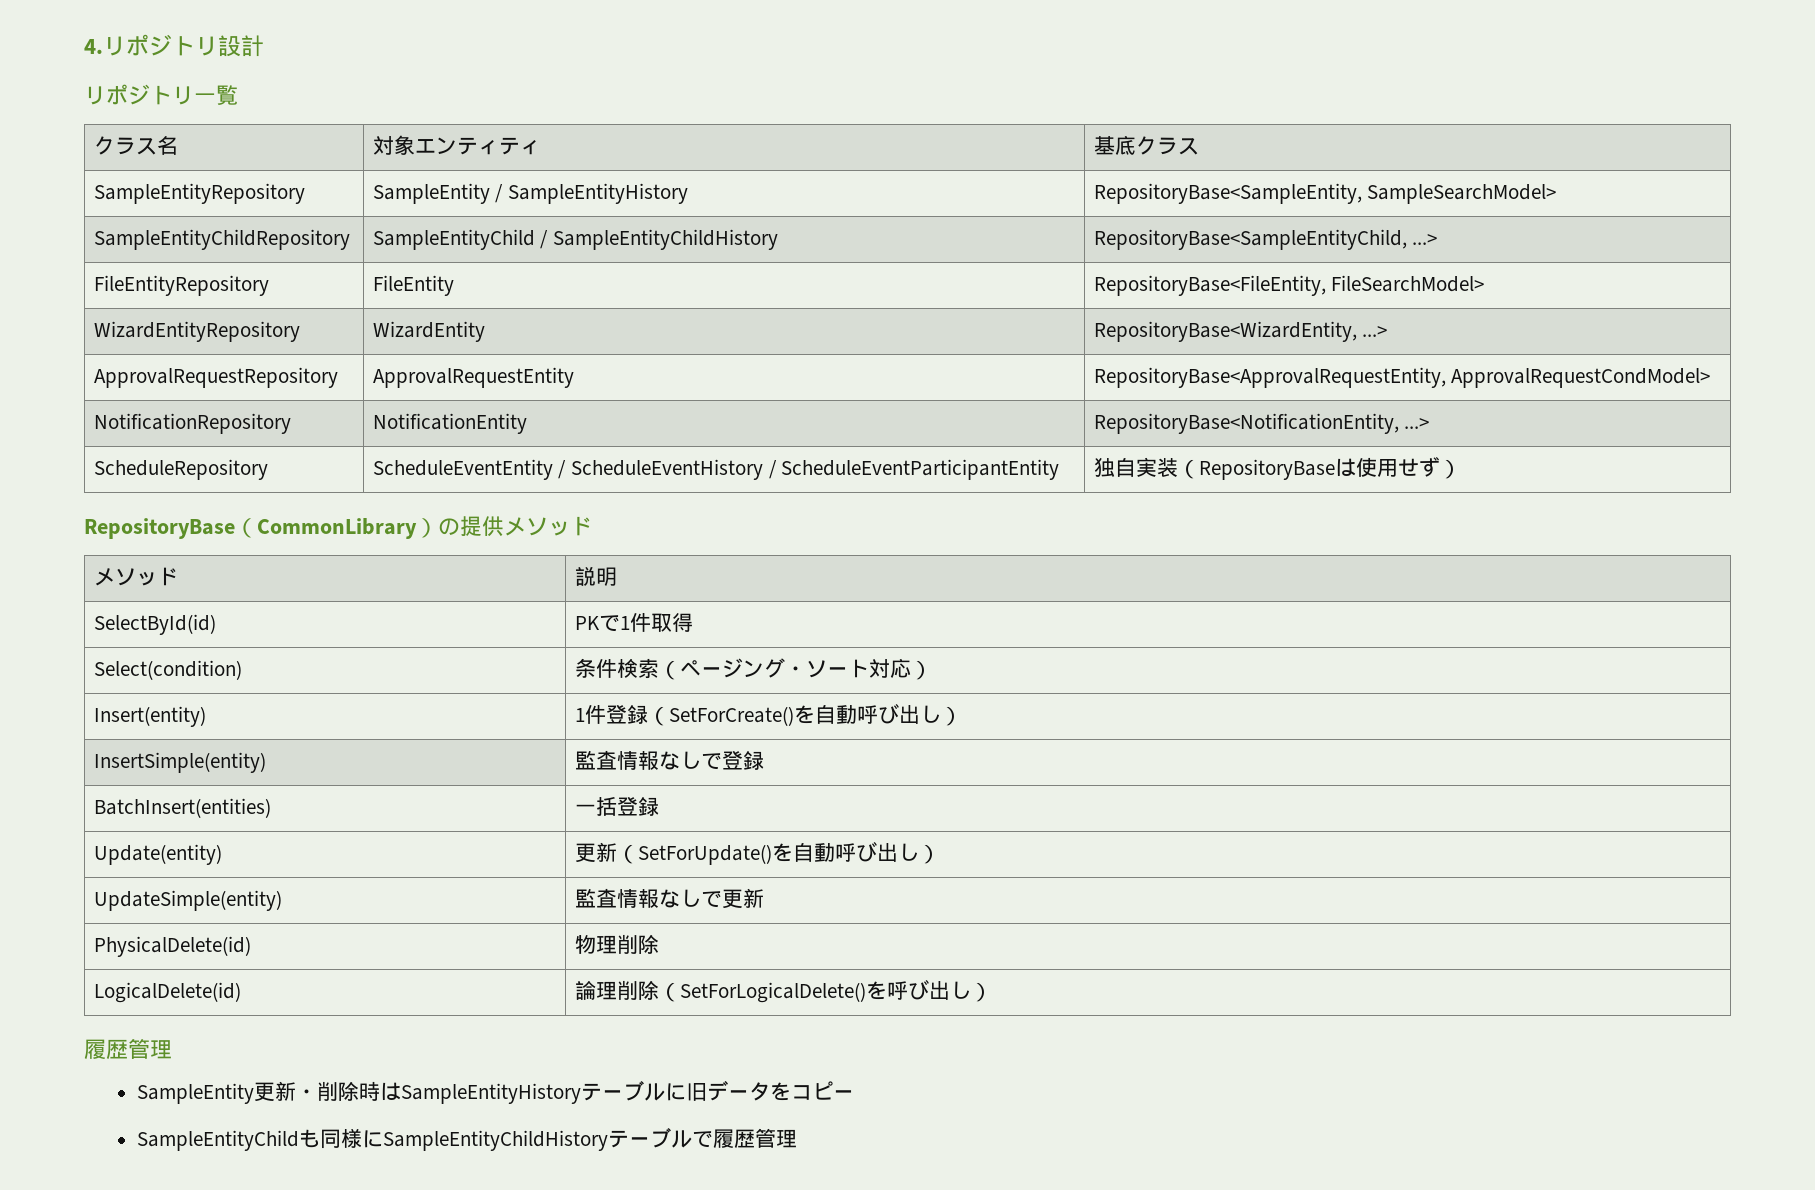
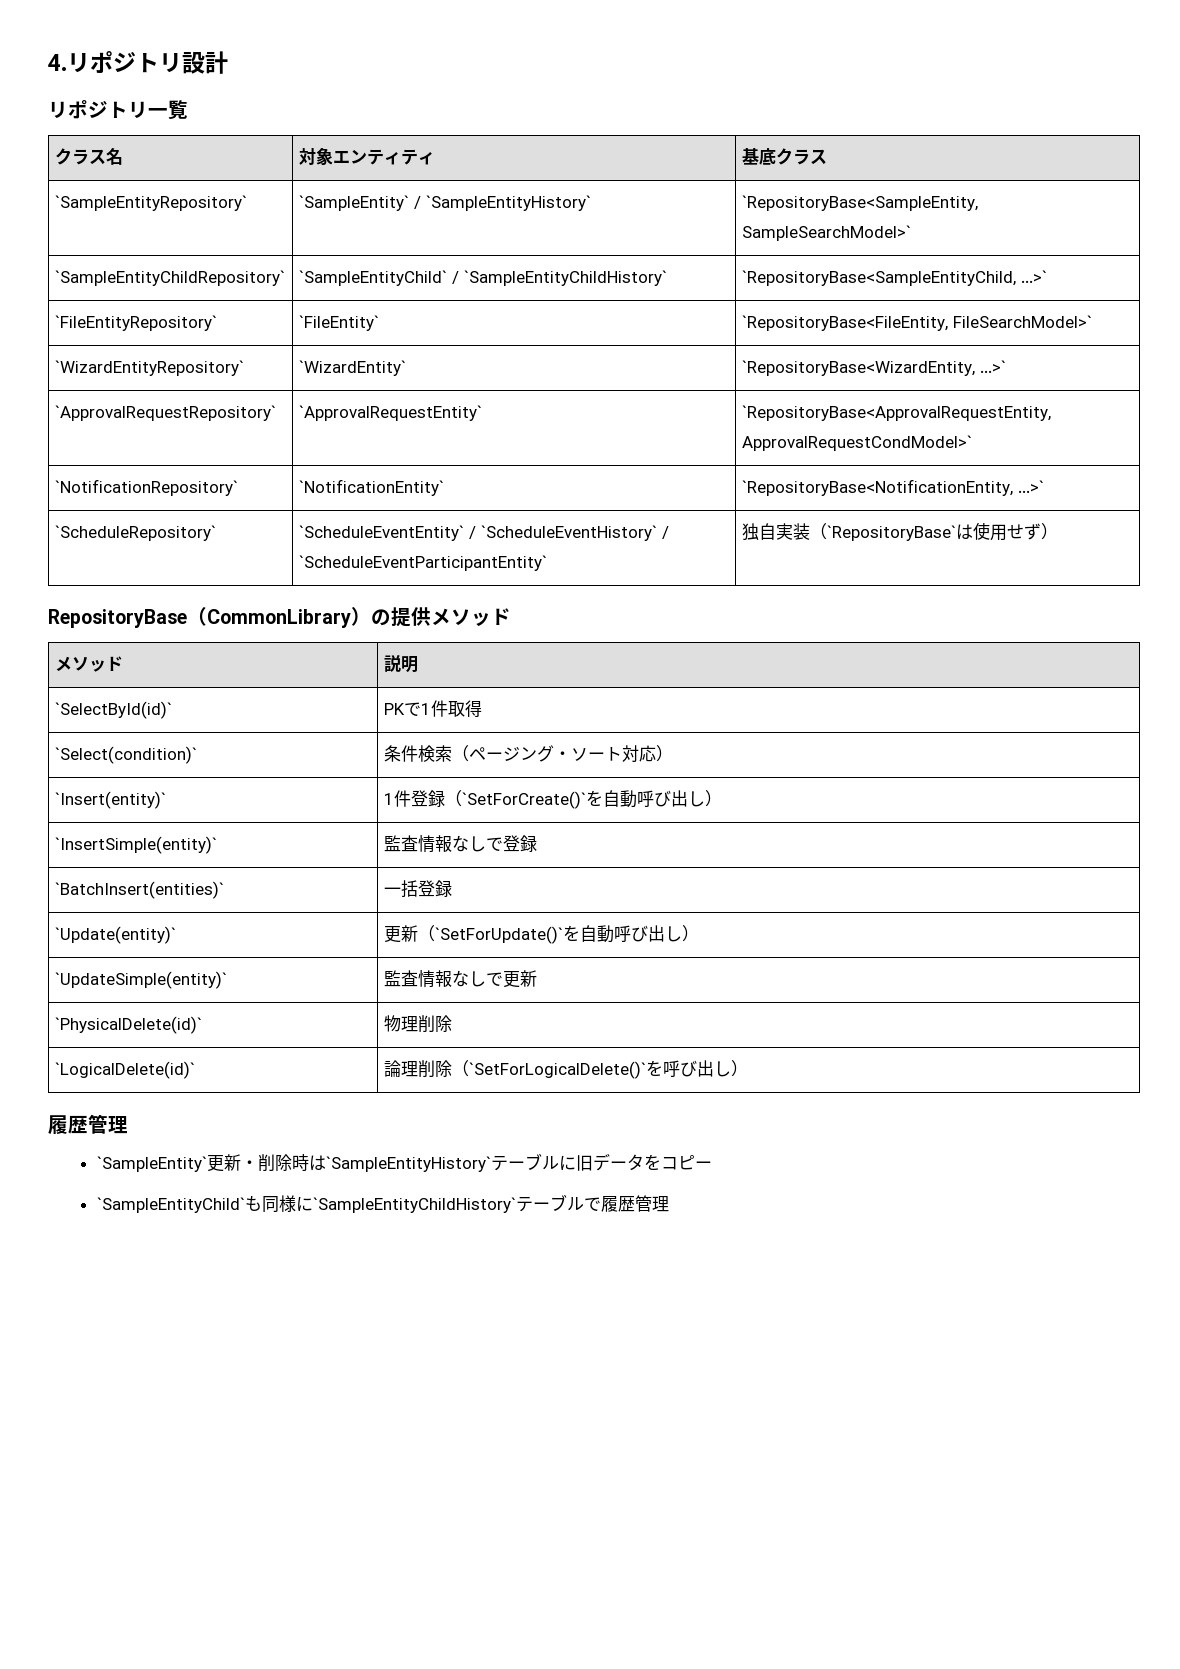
- SampleEntityRepository | SampleEntity / SampleEntityHistory | RepositoryBase<SampleEntity, SampleSearchModel>
- SampleEntityChildRepository | SampleEntityChild / SampleEntityChildHistory | RepositoryBase<SampleEntityChild, ...>
- FileEntityRepository | FileEntity | RepositoryBase<FileEntity, FileSearchModel>
- WizardEntityRepository | WizardEntity | RepositoryBase<WizardEntity, ...>
- ApprovalRequestRepository | ApprovalRequestEntity | RepositoryBase<ApprovalRequestEntity, ApprovalRequestCondModel>
- NotificationRepository | NotificationEntity | RepositoryBase<NotificationEntity, ...>
- ScheduleRepository | ScheduleEventEntity / ScheduleEventHistory / ScheduleEventParticipantEntity | 独自実装（RepositoryBaseは使用せず）
+ `SampleEntityRepository` | `SampleEntity` / `SampleEntityHistory` | `RepositoryBase<SampleEntity, SampleSearchModel>`
+ `SampleEntityChildRepository` | `SampleEntityChild` / `SampleEntityChildHistory` | `RepositoryBase<SampleEntityChild, ...>`
+ `FileEntityRepository` | `FileEntity` | `RepositoryBase<FileEntity, FileSearchModel>`
+ `WizardEntityRepository` | `WizardEntity` | `RepositoryBase<WizardEntity, ...>`
+ `ApprovalRequestRepository` | `ApprovalRequestEntity` | `RepositoryBase<ApprovalRequestEntity, ApprovalRequestCondModel>`
+ `NotificationRepository` | `NotificationEntity` | `RepositoryBase<NotificationEntity, ...>`
+ `ScheduleRepository` | `ScheduleEventEntity` / `ScheduleEventHistory` / `ScheduleEventParticipantEntity` | 独自実装（`RepositoryBase`は使用せず）
- SelectById(id) | PKで1件取得
+ `SelectById(id)` | PKで1件取得
- Select(condition) | 条件検索（ページング・ソート対応）
+ `Select(condition)` | 条件検索（ページング・ソート対応）
- Insert(entity) | 1件登録（SetForCreate()を自動呼び出し）
- InsertSimple(entity) | 監査情報なしで登録
+ `Insert(entity)` | 1件登録（`SetForCreate()`を自動呼び出し）
+ `InsertSimple(entity)` | 監査情報なしで登録
- BatchInsert(entities) | 一括登録
+ `BatchInsert(entities)` | 一括登録
- Update(entity) | 更新（SetForUpdate()を自動呼び出し）
- UpdateSimple(entity) | 監査情報なしで更新
+ `Update(entity)` | 更新（`SetForUpdate()`を自動呼び出し）
+ `UpdateSimple(entity)` | 監査情報なしで更新
- PhysicalDelete(id) | 物理削除
+ `PhysicalDelete(id)` | 物理削除
- LogicalDelete(id) | 論理削除（SetForLogicalDelete()を呼び出し）
+ `LogicalDelete(id)` | 論理削除（`SetForLogicalDelete()`を呼び出し）
- SampleEntity更新・削除時はSampleEntityHistoryテーブルに旧データをコピー
+ `SampleEntity`更新・削除時は`SampleEntityHistory`テーブルに旧データをコピー
- SampleEntityChildも同様にSampleEntityChildHistoryテーブルで履歴管理
+ `SampleEntityChild`も同様に`SampleEntityChildHistory`テーブルで履歴管理

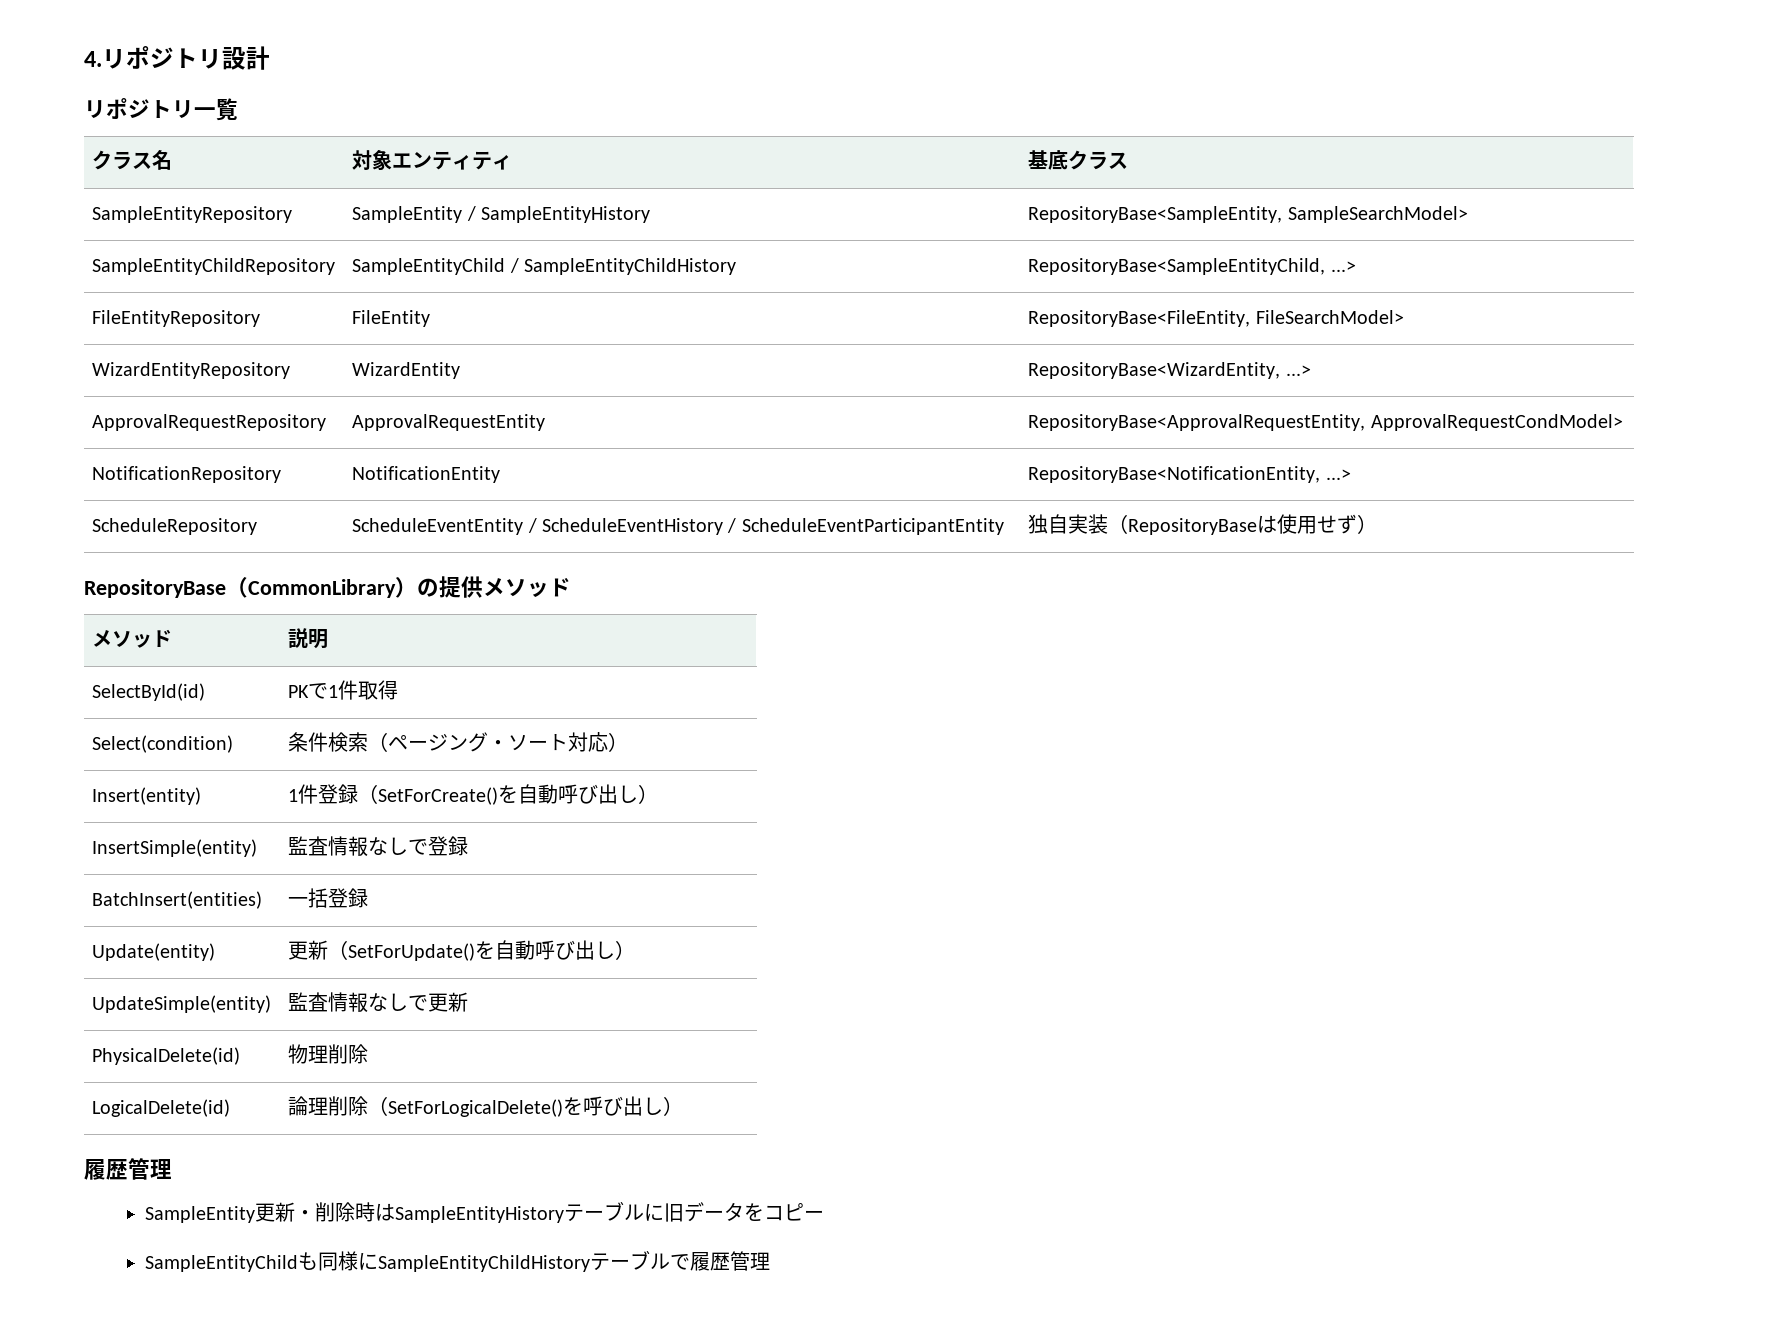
- `SampleEntityRepository` | `SampleEntity` / `SampleEntityHistory` | `RepositoryBase<SampleEntity, SampleSearchModel>`
- `SampleEntityChildRepository` | `SampleEntityChild` / `SampleEntityChildHistory` | `RepositoryBase<SampleEntityChild, ...>`
- `FileEntityRepository` | `FileEntity` | `RepositoryBase<FileEntity, FileSearchModel>`
- `WizardEntityRepository` | `WizardEntity` | `RepositoryBase<WizardEntity, ...>`
- `ApprovalRequestRepository` | `ApprovalRequestEntity` | `RepositoryBase<ApprovalRequestEntity, ApprovalRequestCondModel>`
- `NotificationRepository` | `NotificationEntity` | `RepositoryBase<NotificationEntity, ...>`
- `ScheduleRepository` | `ScheduleEventEntity` / `ScheduleEventHistory` / `ScheduleEventParticipantEntity` | 独自実装（`RepositoryBase`は使用せず）
+ SampleEntityRepository | SampleEntity / SampleEntityHistory | RepositoryBase<SampleEntity, SampleSearchModel>
+ SampleEntityChildRepository | SampleEntityChild / SampleEntityChildHistory | RepositoryBase<SampleEntityChild, ...>
+ FileEntityRepository | FileEntity | RepositoryBase<FileEntity, FileSearchModel>
+ WizardEntityRepository | WizardEntity | RepositoryBase<WizardEntity, ...>
+ ApprovalRequestRepository | ApprovalRequestEntity | RepositoryBase<ApprovalRequestEntity, ApprovalRequestCondModel>
+ NotificationRepository | NotificationEntity | RepositoryBase<NotificationEntity, ...>
+ ScheduleRepository | ScheduleEventEntity / ScheduleEventHistory / ScheduleEventParticipantEntity | 独自実装（RepositoryBaseは使用せず）
- `SelectById(id)` | PKで1件取得
+ SelectById(id) | PKで1件取得
- `Select(condition)` | 条件検索（ページング・ソート対応）
+ Select(condition) | 条件検索（ページング・ソート対応）
- `Insert(entity)` | 1件登録（`SetForCreate()`を自動呼び出し）
- `InsertSimple(entity)` | 監査情報なしで登録
+ Insert(entity) | 1件登録（SetForCreate()を自動呼び出し）
+ InsertSimple(entity) | 監査情報なしで登録
- `BatchInsert(entities)` | 一括登録
+ BatchInsert(entities) | 一括登録
- `Update(entity)` | 更新（`SetForUpdate()`を自動呼び出し）
- `UpdateSimple(entity)` | 監査情報なしで更新
+ Update(entity) | 更新（SetForUpdate()を自動呼び出し）
+ UpdateSimple(entity) | 監査情報なしで更新
- `PhysicalDelete(id)` | 物理削除
+ PhysicalDelete(id) | 物理削除
- `LogicalDelete(id)` | 論理削除（`SetForLogicalDelete()`を呼び出し）
+ LogicalDelete(id) | 論理削除（SetForLogicalDelete()を呼び出し）
- `SampleEntity`更新・削除時は`SampleEntityHistory`テーブルに旧データをコピー
+ SampleEntity更新・削除時はSampleEntityHistoryテーブルに旧データをコピー
- `SampleEntityChild`も同様に`SampleEntityChildHistory`テーブルで履歴管理
+ SampleEntityChildも同様にSampleEntityChildHistoryテーブルで履歴管理

